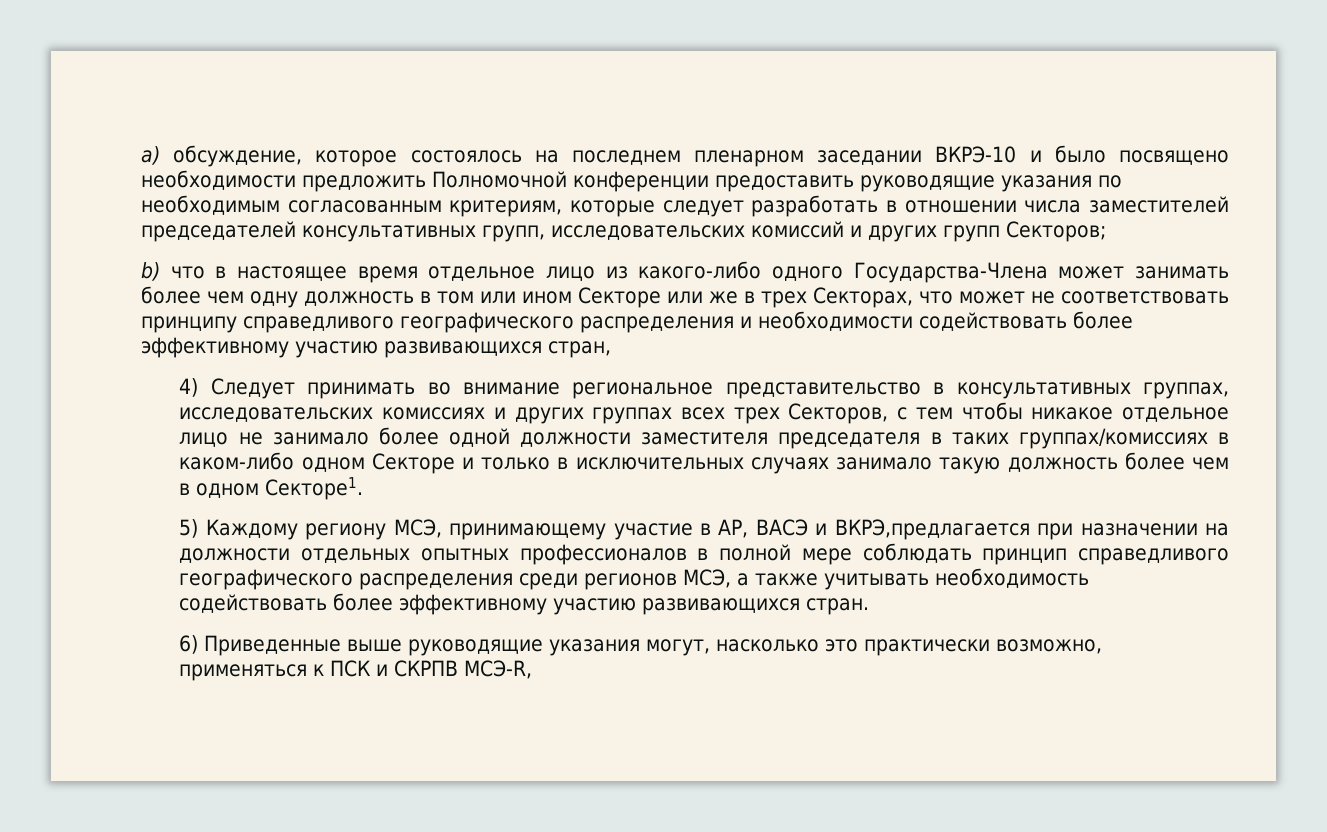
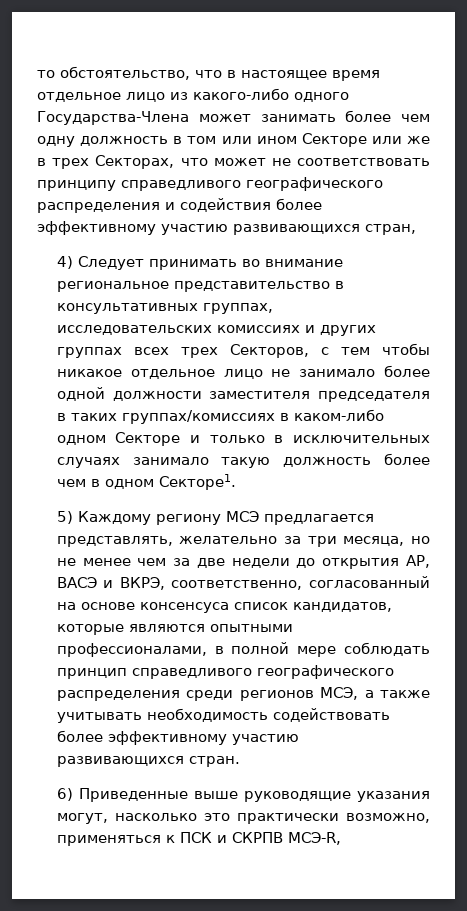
- a) обсуждение, которое состоялось на последнем пленарном заседании ВКРЭ-10 и было посвящено необходимости предложить Полномочной конференции предоставить руководящие указания по необходимым согласованным критериям, которые следует разработать в отношении числа заместителей председателей консультативных групп, исследовательских комиссий и других групп Секторов;
- b) что в настоящее время отдельное лицо из какого-либо одного Государства-Члена может занимать более чем одну должность в том или ином Секторе или же в трех Секторах, что может не соответствовать принципу справедливого географического распределения и необходимости содействовать более эффективному участию развивающихся стран,
+ то обстоятельство, что в настоящее время отдельное лицо из какого-либо одного Государства-Члена может занимать более чем одну должность в том или ином Секторе или же в трех Секторах, что может не соответствовать принципу справедливого географического распределения и содействия более эффективному участию развивающихся стран,
- 5) Каждому региону МСЭ, принимающему участие в АР, ВАСЭ и ВКРЭ,предлагается при назначении на должности отдельных опытных профессионалов в полной мере соблюдать принцип справедливого географического распределения среди регионов МСЭ, а также учитывать необходимость содействовать более эффективному участию развивающихся стран.
+ 5) Каждому региону МСЭ предлагается представлять, желательно за три месяца, но не менее чем за две недели до открытия АР, ВАСЭ и ВКРЭ, соответственно, согласованный на основе консенсуса список кандидатов, которые являются опытными профессионалами, в полной мере соблюдать принцип справедливого географического распределения среди регионов МСЭ, а также учитывать необходимость содействовать более эффективному участию развивающихся стран.

